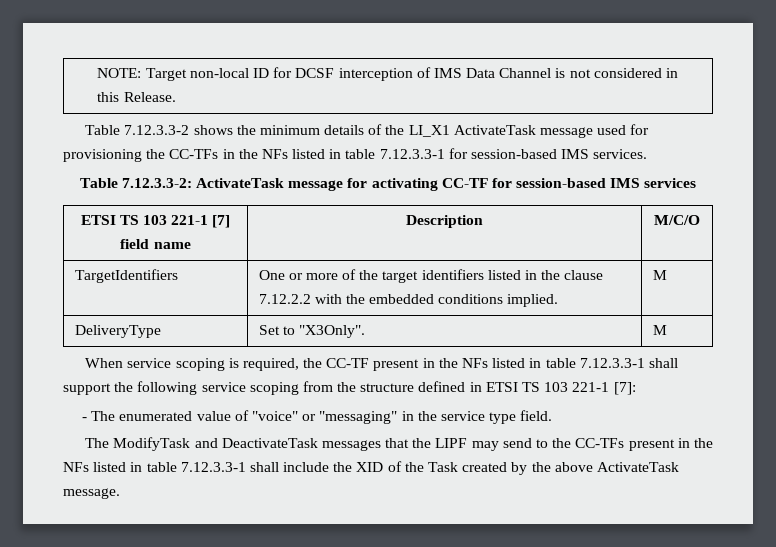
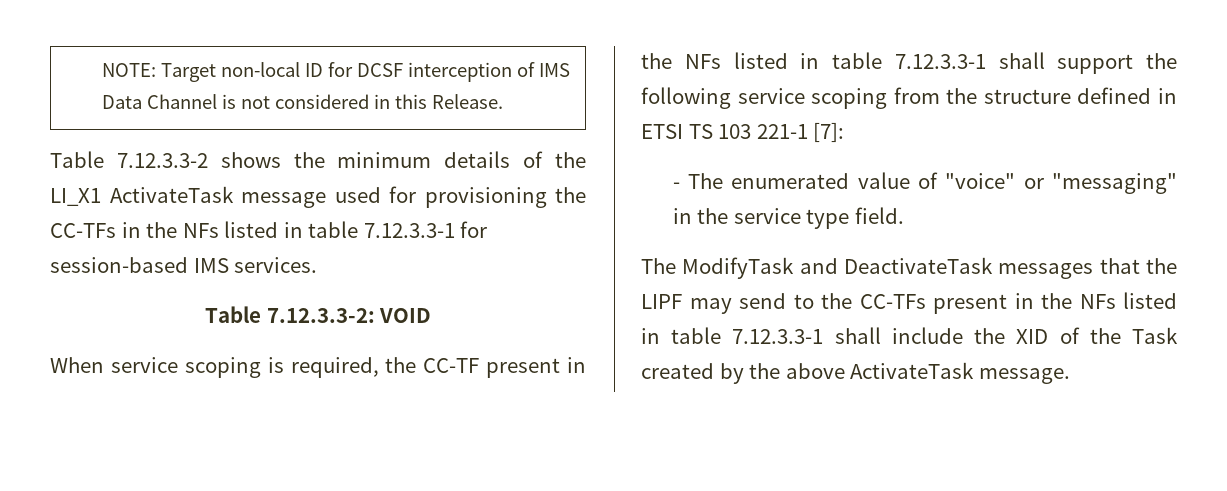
- Table 7.12.3.3-2: ActivateTask message for activating CC-TF for session-based IMS services
- ETSI TS 103 221-1 [7] field name | Description | M/C/O
- TargetIdentifiers | One or more of the target identifiers listed in the clause 7.12.2.2 with the embedded conditions implied. | M
- DeliveryType | Set to "X3Only". | M
+ Table 7.12.3.3-2: VOID

